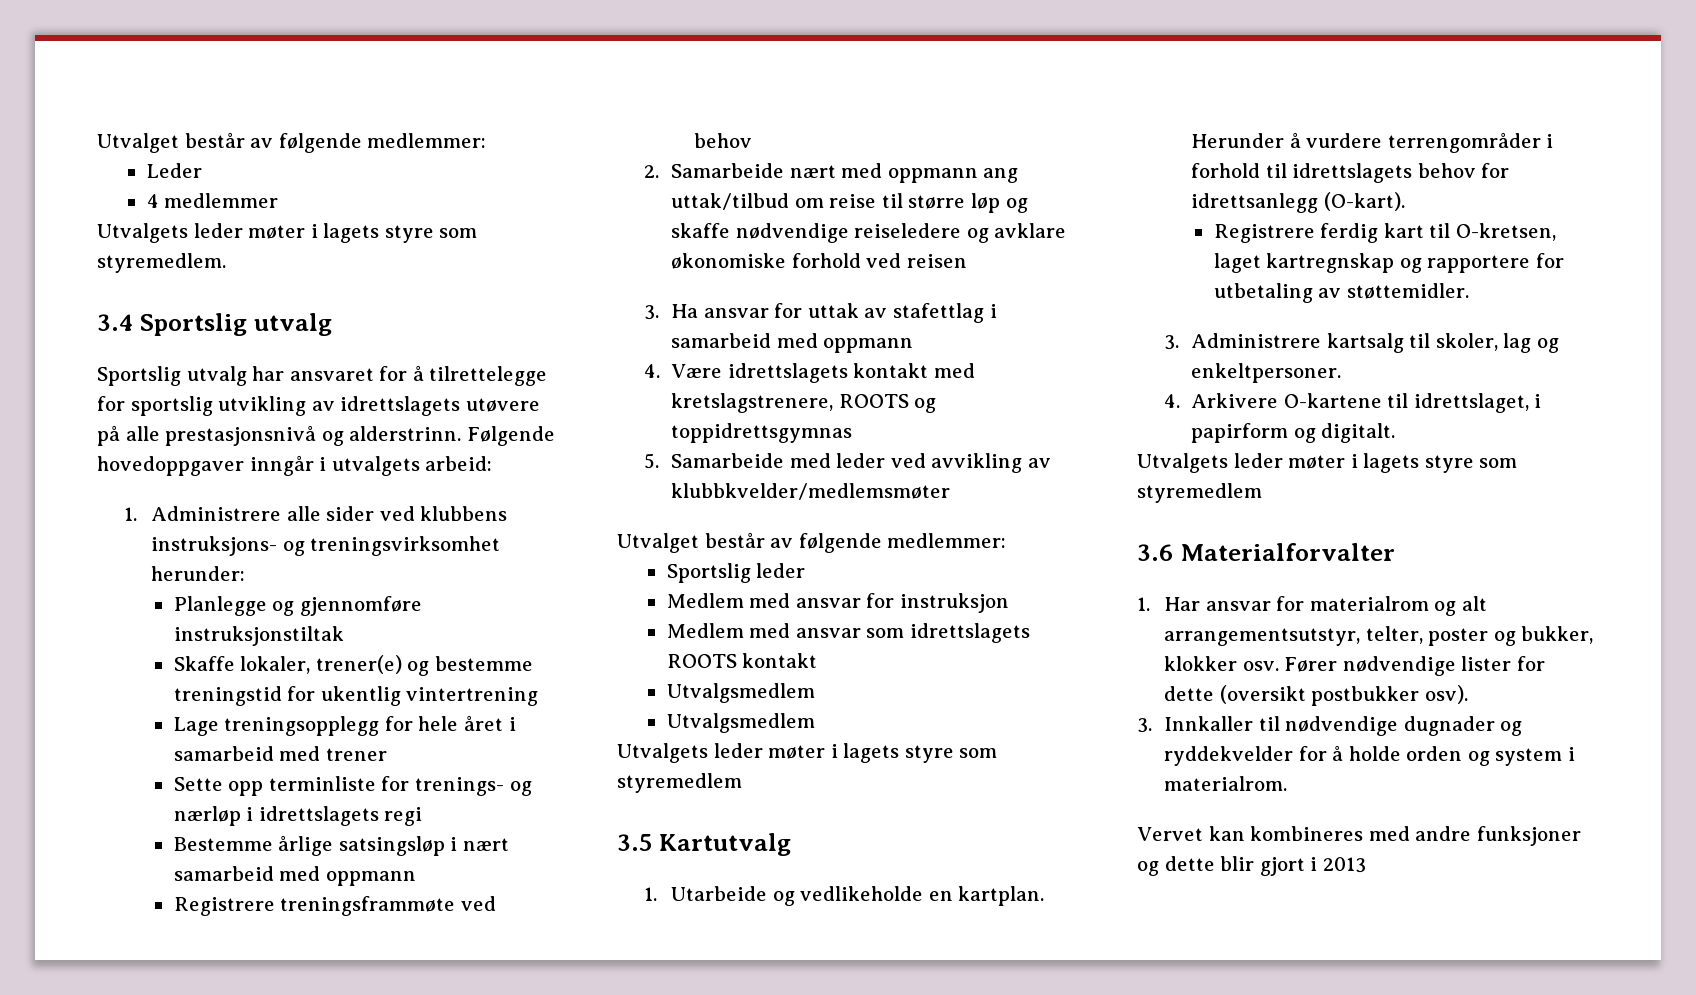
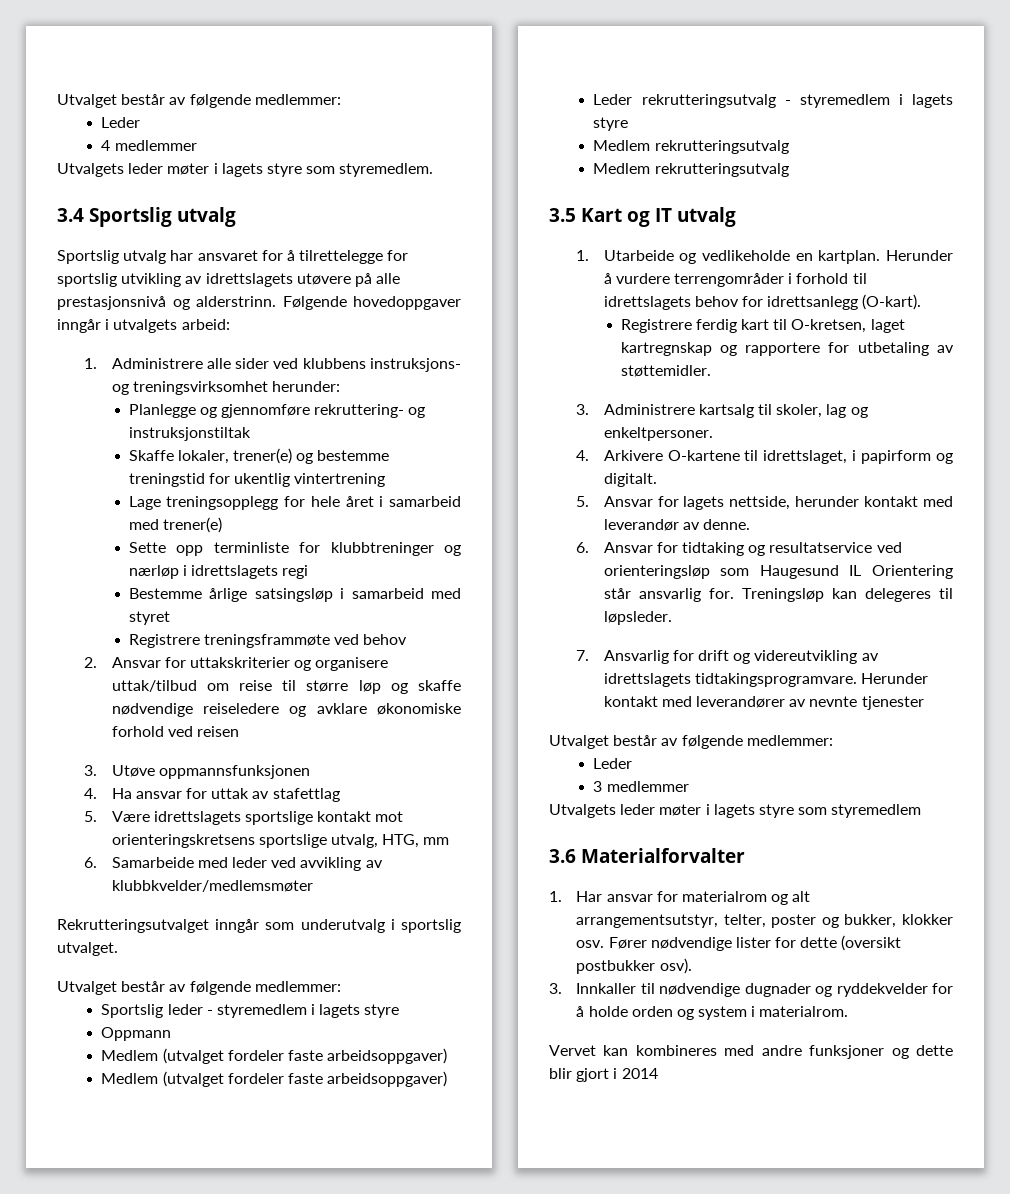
- Planlegge og gjennomføre instruksjonstiltak
+ Planlegge og gjennomføre rekruttering- og instruksjonstiltak
- Lage treningsopplegg for hele året i samarbeid med trener
+ Lage treningsopplegg for hele året i samarbeid med trener(e)
- Sette opp terminliste for trenings- og nærløp i idrettslagets regi
+ Sette opp terminliste for klubbtreninger og nærløp i idrettslagets regi
- Bestemme årlige satsingsløp i nært samarbeid med oppmann
+ Bestemme årlige satsingsløp i samarbeid med styret
- 2. Samarbeide nært med oppmann ang uttak/tilbud om reise til større løp og skaffe nødvendige reiseledere og avklare økonomiske forhold ved reisen
+ 2. Ansvar for uttakskriterier og organisere uttak/tilbud om reise til større løp og skaffe nødvendige reiseledere og avklare økonomiske forhold ved reisen
- 3. Ha ansvar for uttak av stafettlag i samarbeid med oppmann
- 4. Være idrettslagets kontakt med kretslagstrenere, ROOTS og toppidrettsgymnas
- 5. Samarbeide med leder ved avvikling av klubbkvelder/medlemsmøter
+ 3. Utøve oppmannsfunksjonen
+ 4. Ha ansvar for uttak av stafettlag
+ 5. Være idrettslagets sportslige kontakt mot orienteringskretsens sportslige utvalg, HTG, mm
+ 6. Samarbeide med leder ved avvikling av klubbkvelder/medlemsmøter
+ Rekrutteringsutvalget inngår som underutvalg i sportslig utvalget.
- Sportslig leder
- Medlem med ansvar for instruksjon
- Medlem med ansvar som idrettslagets ROOTS kontakt
- Utvalgsmedlem
- Utvalgsmedlem
- Utvalgets leder møter i lagets styre som styremedlem
- 3.5 Kartutvalg
+ Sportslig leder - styremedlem i lagets styre
+ Oppmann
+ Medlem (utvalget fordeler faste arbeidsoppgaver)
+ Medlem (utvalget fordeler faste arbeidsoppgaver)
+ Leder rekrutteringsutvalg - styremedlem i lagets styre
+ Medlem rekrutteringsutvalg
+ Medlem rekrutteringsutvalg
+ 3.5 Kart og IT utvalg
+ 5. Ansvar for lagets nettside, herunder kontakt med leverandør av denne.
+ 6. Ansvar for tidtaking og resultatservice ved orienteringsløp som Haugesund IL Orientering står ansvarlig for. Treningsløp kan delegeres til løpsleder.
+ 7. Ansvarlig for drift og videreutvikling av idrettslagets tidtakingsprogramvare. Herunder kontakt med leverandører av nevnte tjenester
+ Utvalget består av følgende medlemmer:
+ Leder
+ 3 medlemmer
- Vervet kan kombineres med andre funksjoner og dette blir gjort i 2013
+ Vervet kan kombineres med andre funksjoner og dette blir gjort i 2014

